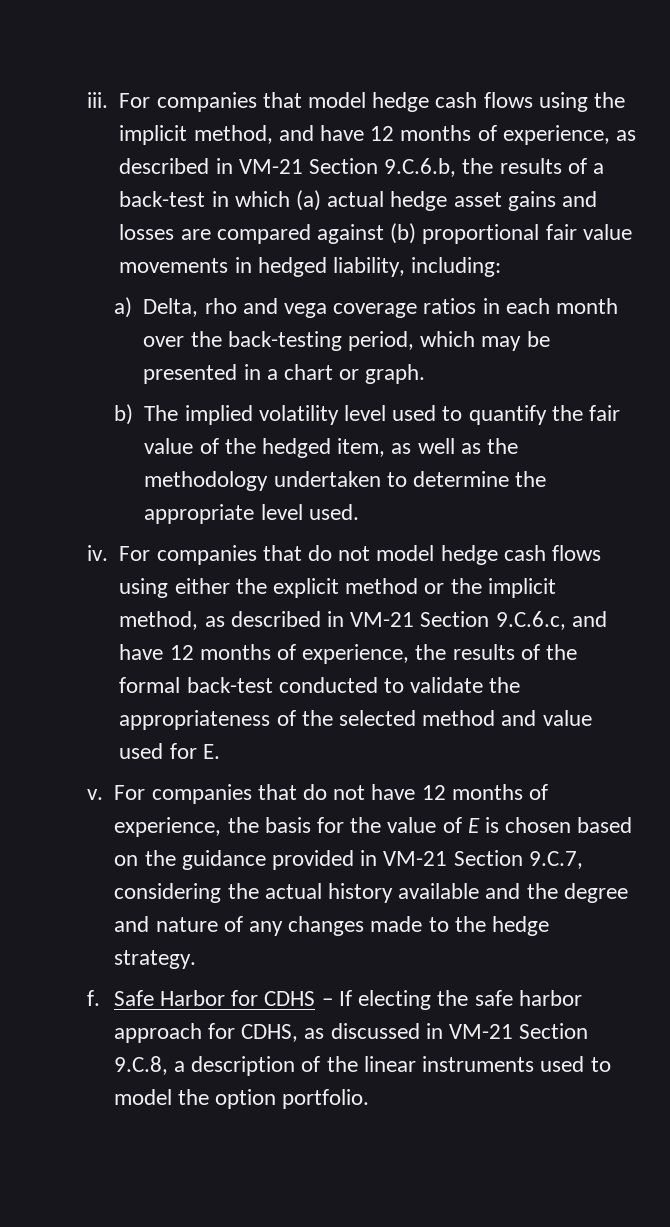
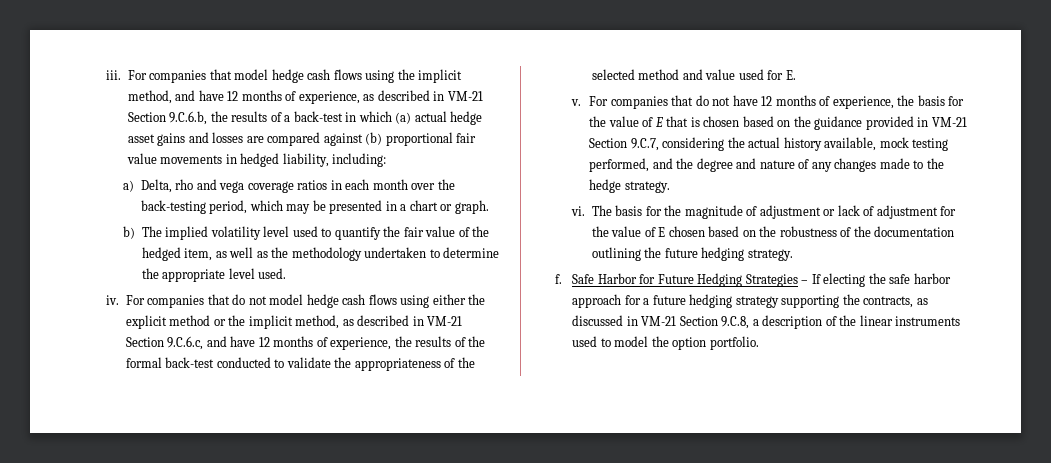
- For companies that do not have 12 months of experience, the basis for the value of E is chosen based on the guidance provided in VM-21 Section 9.C.7, considering the actual history available and the degree and nature of any changes made to the hedge strategy.
+ For companies that do not have 12 months of experience, the basis for the value of E that is chosen based on the guidance provided in VM-21 Section 9.C.7, considering the actual history available, mock testing performed, and the degree and nature of any changes made to the hedge strategy.
- f. Safe Harbor for CDHS – If electing the safe harbor approach for CDHS, as discussed in VM-21 Section 9.C.8, a description of the linear instruments used to model the option portfolio.
+ vi. The basis for the magnitude of adjustment or lack of adjustment for the value of E chosen based on the robustness of the documentation outlining the future hedging strategy.
+ f. Safe Harbor for Future Hedging Strategies – If electing the safe harbor approach for a future hedging strategy supporting the contracts, as discussed in VM-21 Section 9.C.8, a description of the linear instruments used to model the option portfolio.

